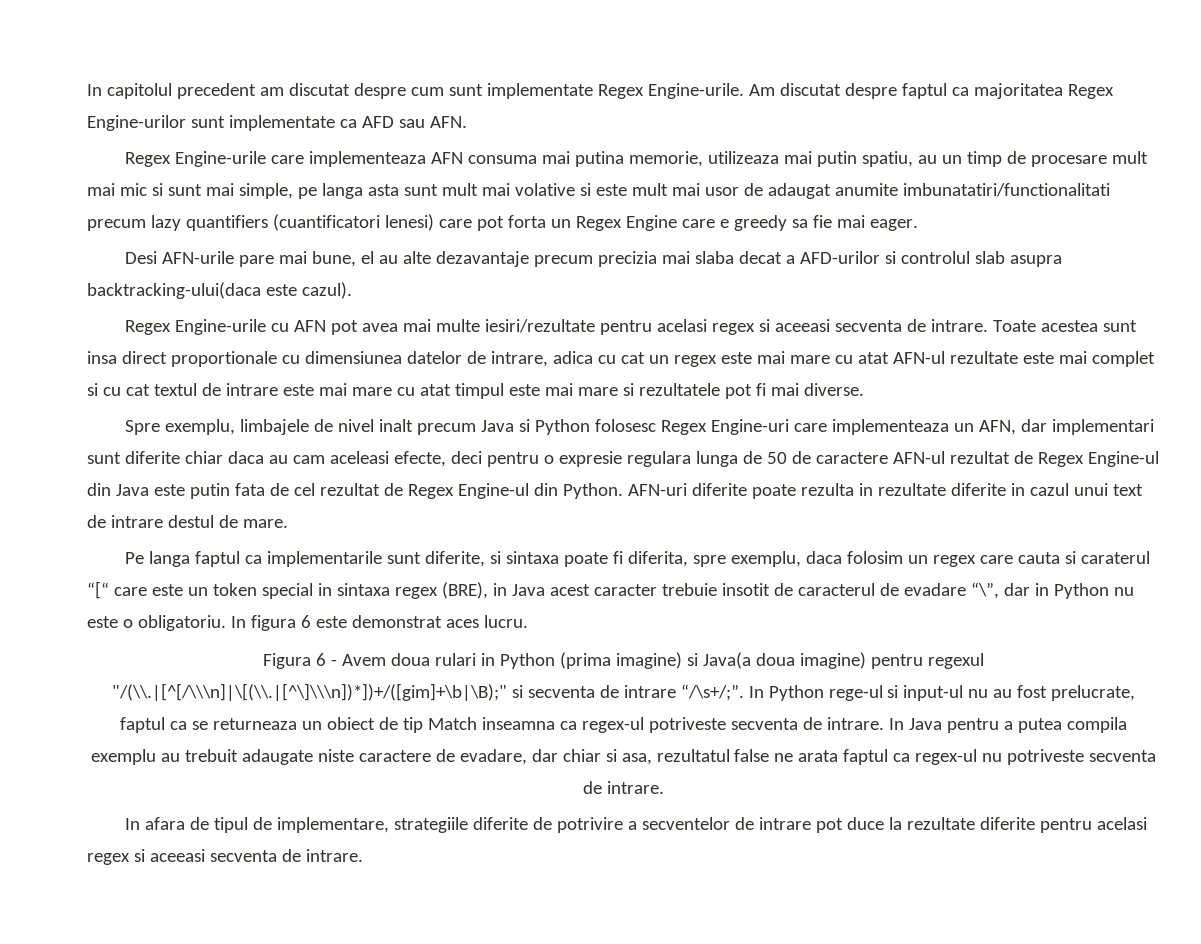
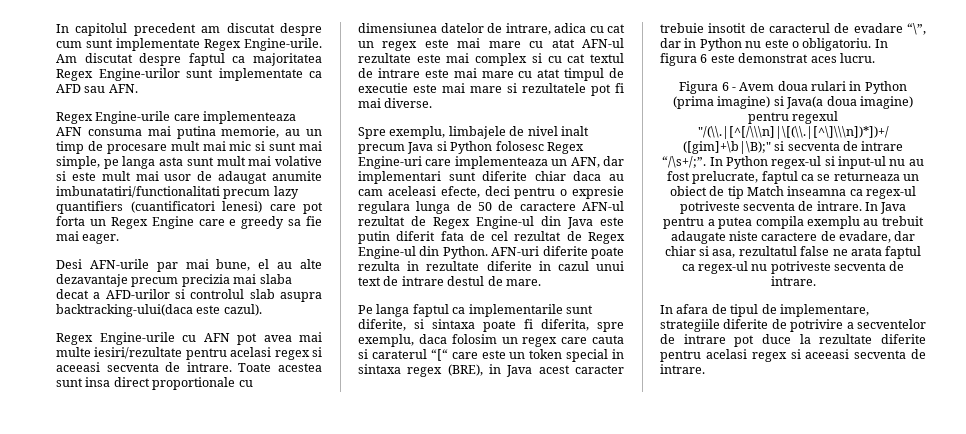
- Regex Engine-urile care implementeaza AFN consuma mai putina memorie, utilizeaza mai putin spatiu, au un timp de procesare mult mai mic si sunt mai simple, pe langa asta sunt mult mai volative si este mult mai usor de adaugat anumite imbunatatiri/functionalitati precum lazy quantifiers (cuantificatori lenesi) care pot forta un Regex Engine care e greedy sa fie mai eager.
+ Regex Engine-urile care implementeaza AFN consuma mai putina memorie, au un timp de procesare mult mai mic si sunt mai simple, pe langa asta sunt mult mai volative si este mult mai usor de adaugat anumite imbunatatiri/functionalitati precum lazy quantifiers (cuantificatori lenesi) care pot forta un Regex Engine care e greedy sa fie mai eager.
- Desi AFN-urile pare mai bune, el au alte dezavantaje precum precizia mai slaba decat a AFD-urilor si controlul slab asupra backtracking-ului(daca este cazul).
+ Desi AFN-urile par mai bune, el au alte dezavantaje precum precizia mai slaba decat a AFD-urilor si controlul slab asupra backtracking-ului(daca este cazul).
- Toate acestea sunt insa direct proportionale cu dimensiunea datelor de intrare, adica cu cat un regex este mai mare cu atat AFN-ul rezultate este mai complet si cu cat textul de intrare este mai mare cu atat timpul este mai mare si rezultatele pot fi mai diverse.
+ Toate acestea sunt insa direct proportionale cu dimensiunea datelor de intrare, adica cu cat un regex este mai mare cu atat AFN-ul rezultate este mai complex si cu cat textul de intrare este mai mare cu atat timpul de executie este mai mare si rezultatele pot fi mai diverse.
- Spre exemplu, limbajele de nivel inalt precum Java si Python folosesc Regex Engine-uri care implementeaza un AFN, dar implementari sunt diferite chiar daca au cam aceleasi efecte, deci pentru o expresie regulara lunga de 50 de caractere AFN-ul rezultat de Regex Engine-ul din Java este putin fata de cel rezultat de Regex Engine-ul din Python.
+ Spre exemplu, limbajele de nivel inalt precum Java si Python folosesc Regex Engine-uri care implementeaza un AFN, dar implementari sunt diferite chiar daca au cam aceleasi efecte, deci pentru o expresie regulara lunga de 50 de caractere AFN-ul rezultat de Regex Engine-ul din Java este putin diferit fata de cel rezultat de Regex Engine-ul din Python.
- In Python rege-ul si input-ul nu au fost prelucrate, faptul ca se returneaza un obiect de tip Match inseamna ca regex-ul potriveste secventa de intrare.
+ In Python regex-ul si input-ul nu au fost prelucrate, faptul ca se returneaza un obiect de tip Match inseamna ca regex-ul potriveste secventa de intrare.

